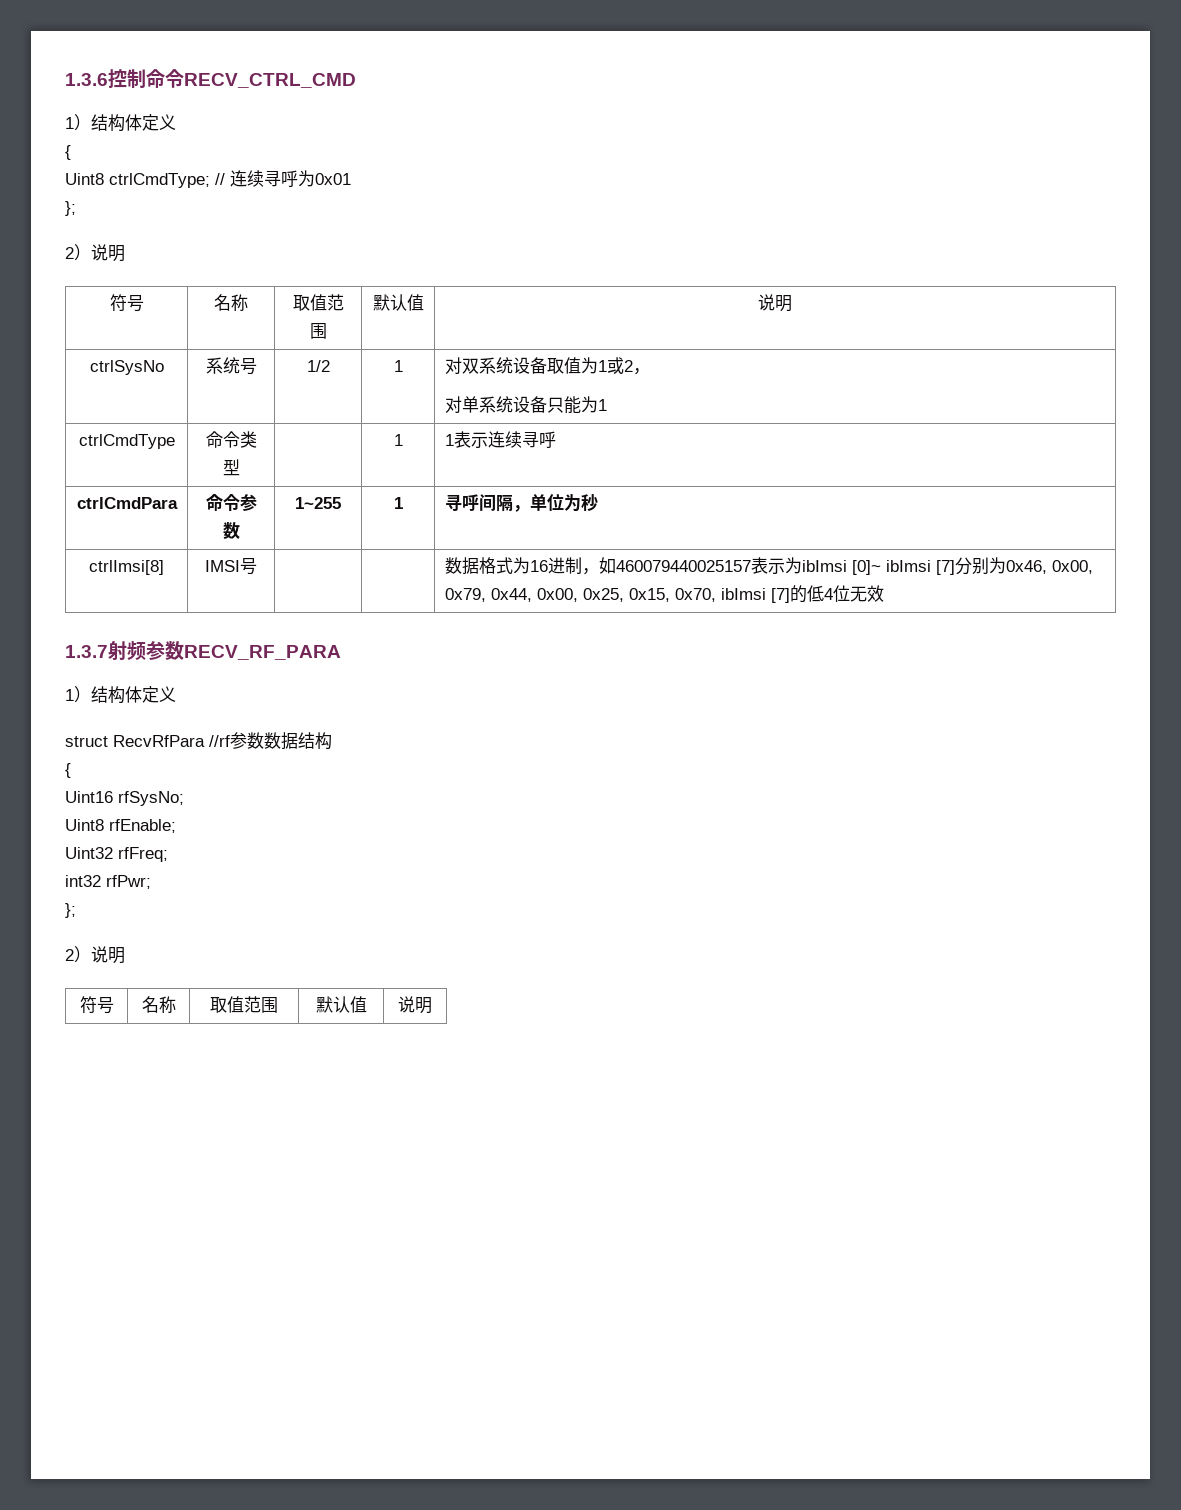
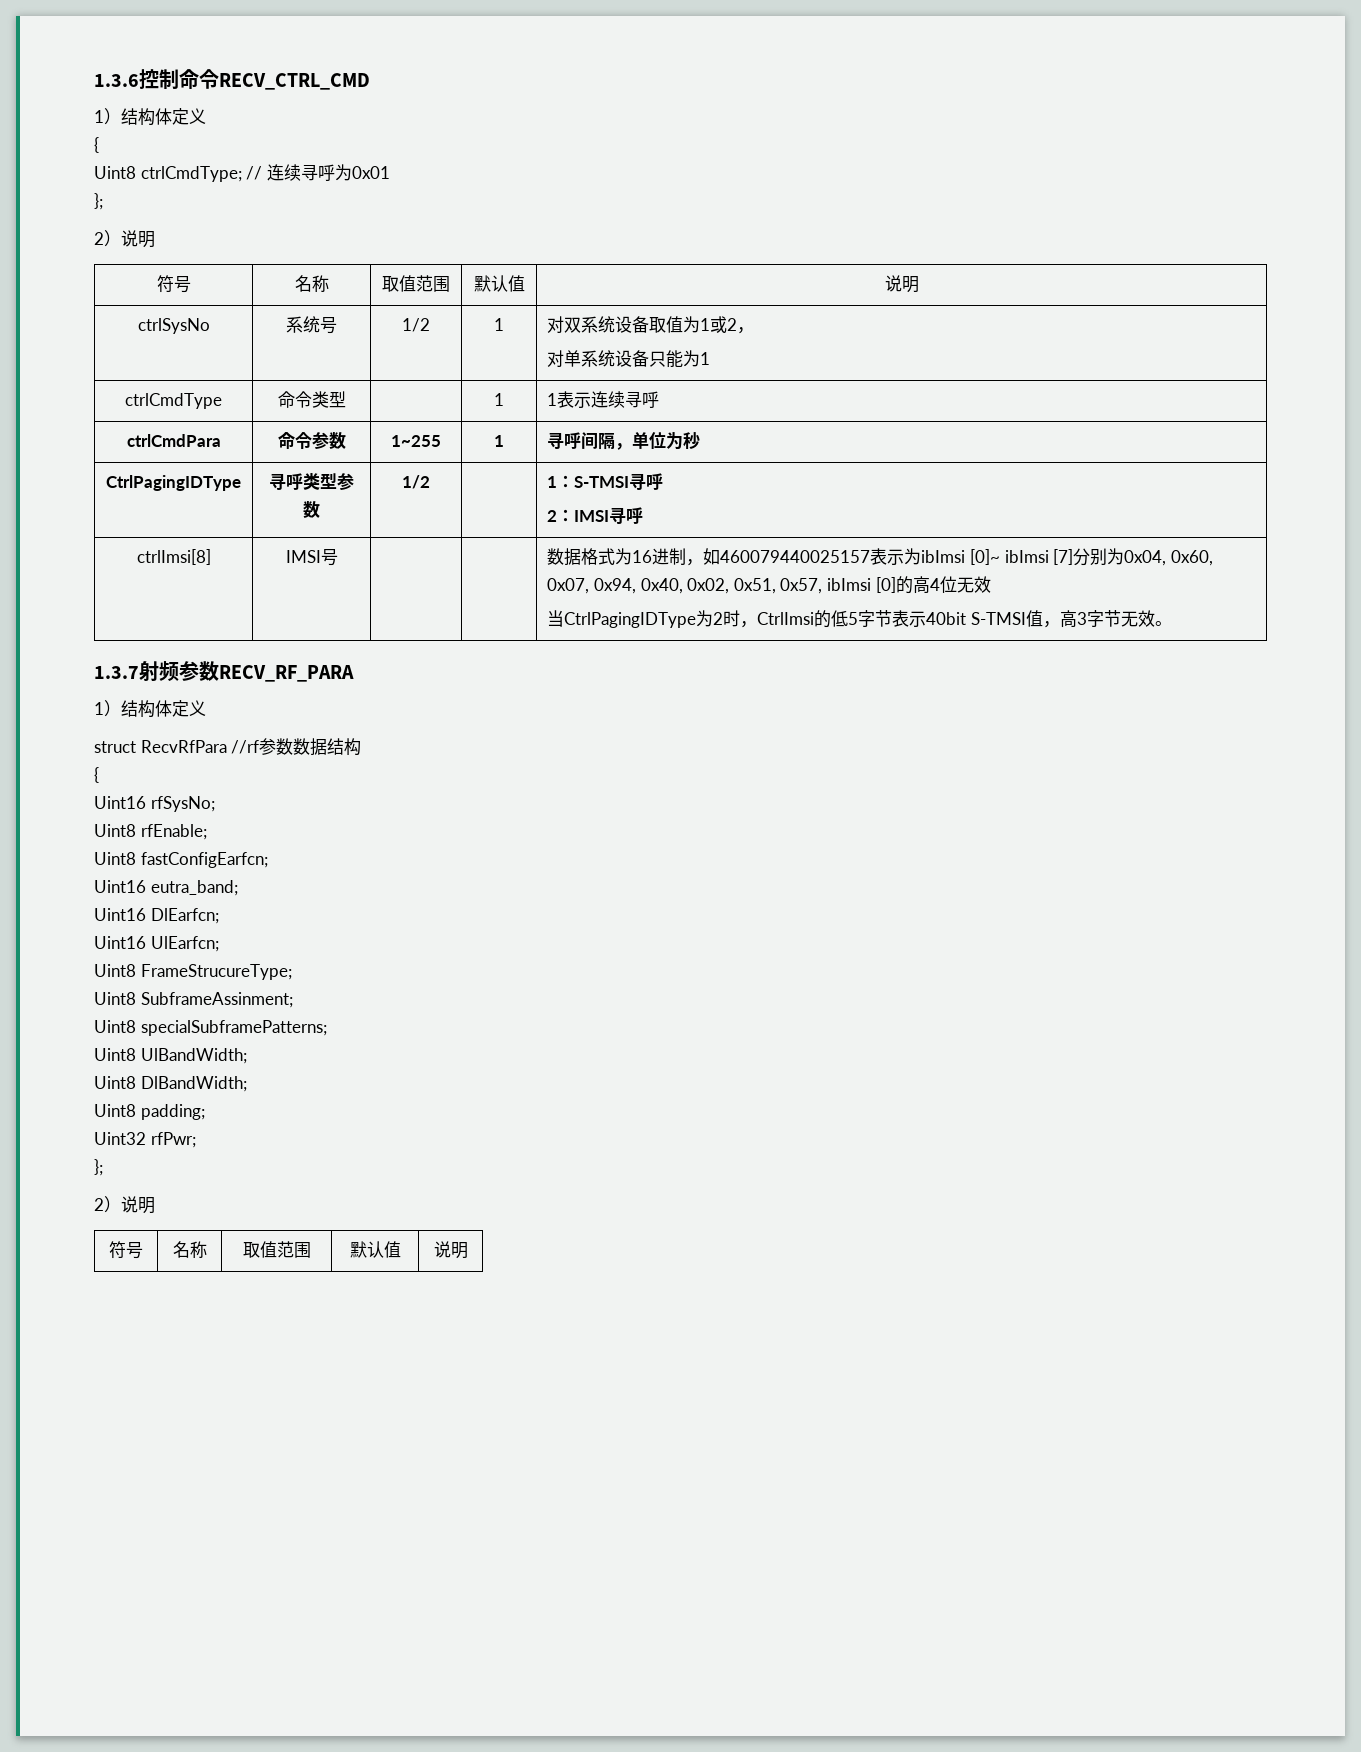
+ CtrlPagingIDType | 寻呼类型参数 | 1/2 | | 1：S-TMSI寻呼
+ 2：IMSI寻呼
- 数据格式为16进制，如460079440025157表示为ibImsi [0]~ ibImsi [7]分别为0x46, 0x00, 0x79, 0x44, 0x00, 0x25, 0x15, 0x70, ibImsi [7]的低4位无效
+ 数据格式为16进制，如460079440025157表示为ibImsi [0]~ ibImsi [7]分别为0x04, 0x60, 0x07, 0x94, 0x40, 0x02, 0x51, 0x57, ibImsi [0]的高4位无效
+ 当CtrlPagingIDType为2时，CtrlImsi的低5字节表示40bit S-TMSI值，高3字节无效。
+ Uint8 fastConfigEarfcn;
+ Uint16 eutra_band;
+ Uint16 DlEarfcn;
+ Uint16 UlEarfcn;
+ Uint8 FrameStrucureType;
+ Uint8 SubframeAssinment;
+ Uint8 specialSubframePatterns;
+ Uint8 UlBandWidth;
+ Uint8 DlBandWidth;
+ Uint8 padding;
- Uint32 rfFreq;
- int32 rfPwr;
+ Uint32 rfPwr;

